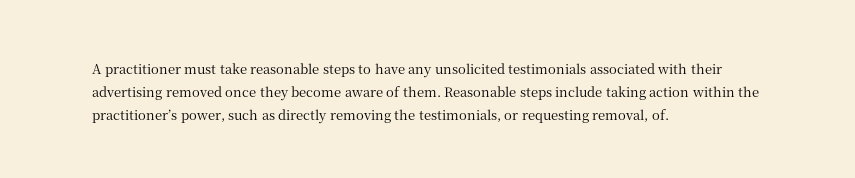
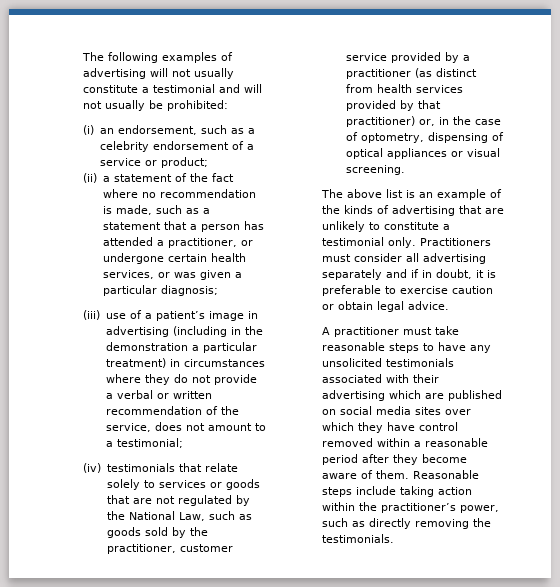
+ The following examples of advertising will not usually constitute a testimonial and will not usually be prohibited:
+ (i) an endorsement, such as a celebrity endorsement of a service or product;
+ (ii) a statement of the fact where no recommendation is made, such as a statement that a person has attended a practitioner, or undergone certain health services, or was given a particular diagnosis;
+ (iii) use of a patient’s image in advertising (including in the demonstration a particular treatment) in circumstances where they do not provide a verbal or written recommendation of the service, does not amount to a testimonial;
+ (iv) testimonials that relate solely to services or goods that are not regulated by the National Law, such as goods sold by the practitioner, customer service provided by a practitioner (as distinct from health services provided by that practitioner) or, in the case of optometry, dispensing of optical appliances or visual screening.
+ The above list is an example of the kinds of advertising that are unlikely to constitute a testimonial only. Practitioners must consider all advertising separately and if in doubt, it is preferable to exercise caution or obtain legal advice.
- A practitioner must take reasonable steps to have any unsolicited testimonials associated with their advertising removed once they become aware of them.
+ A practitioner must take reasonable steps to have any unsolicited testimonials associated with their advertising which are published on social media sites over which they have control removed within a reasonable period after they become aware of them.
- Reasonable steps include taking action within the practitioner’s power, such as directly removing the testimonials, or requesting removal, of.
+ Reasonable steps include taking action within the practitioner’s power, such as directly removing the testimonials.

